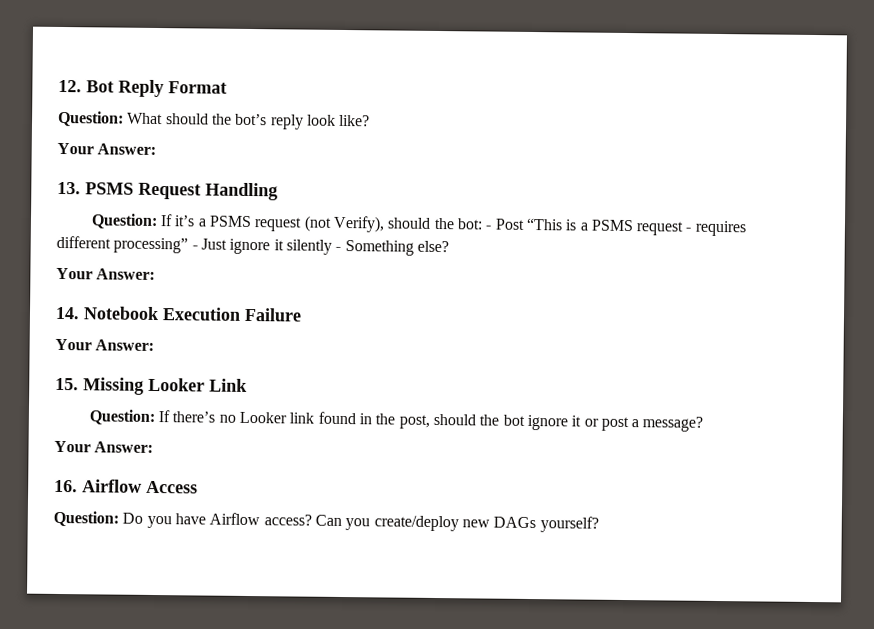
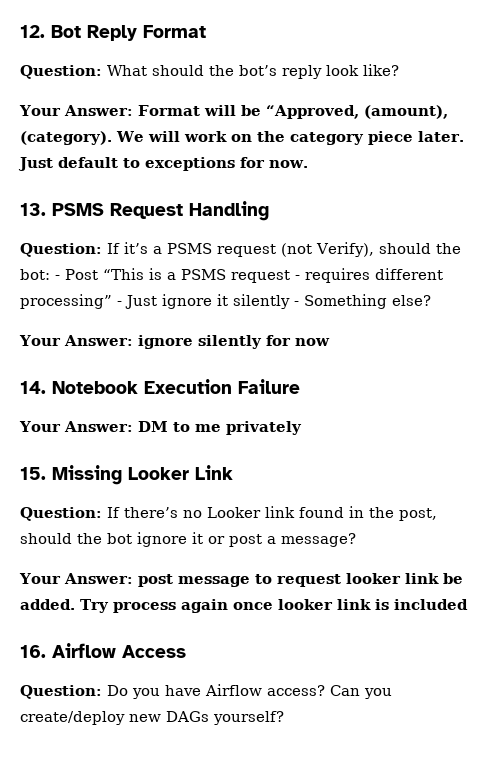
  Question: What should the bot’s reply look like?
- Your Answer:
+ Your Answer: Format will be “Approved, (amount), (category). We will work on the category piece later. Just default to exceptions for now.
  Question: If it’s a PSMS request (not Verify), should the bot: - Post “This is a PSMS request - requires different processing” - Just ignore it silently - Something else?
- Your Answer:
+ Your Answer: ignore silently for now
  14. Notebook Execution Failure
- Your Answer:
+ Your Answer: DM to me privately
  Question: If there’s no Looker link found in the post, should the bot ignore it or post a message?
- Your Answer:
+ Your Answer: post message to request looker link be added. Try process again once looker link is included

